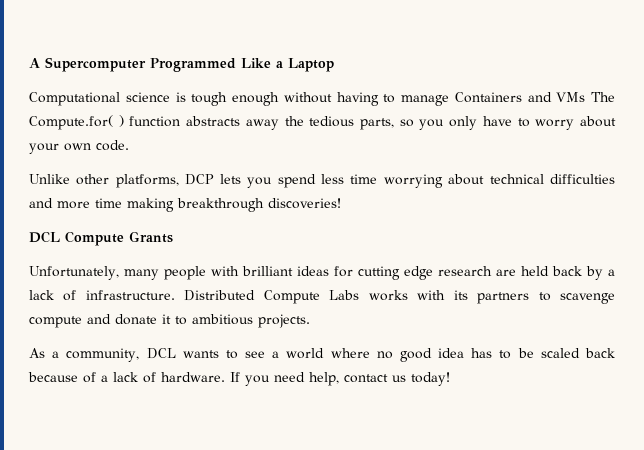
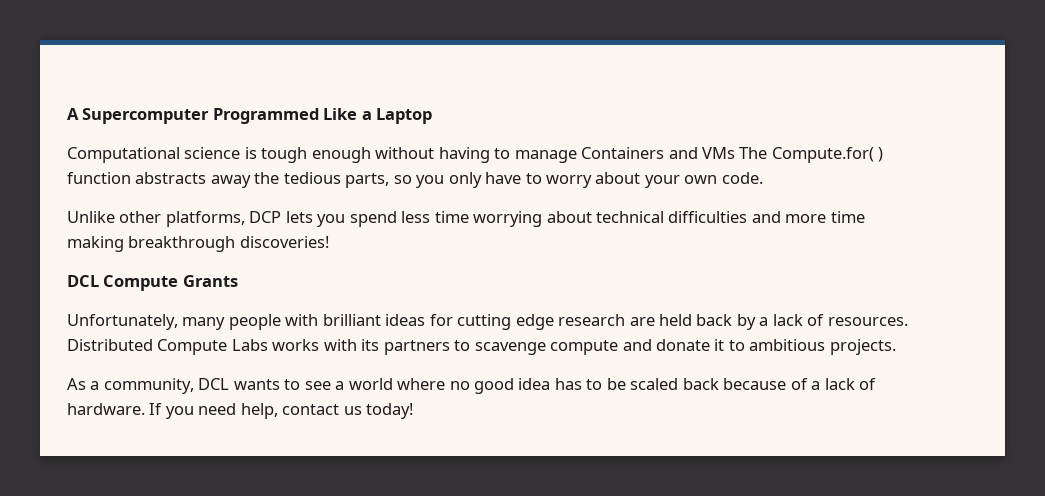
- Unfortunately, many people with brilliant ideas for cutting edge research are held back by a lack of infrastructure.
+ Unfortunately, many people with brilliant ideas for cutting edge research are held back by a lack of resources.

